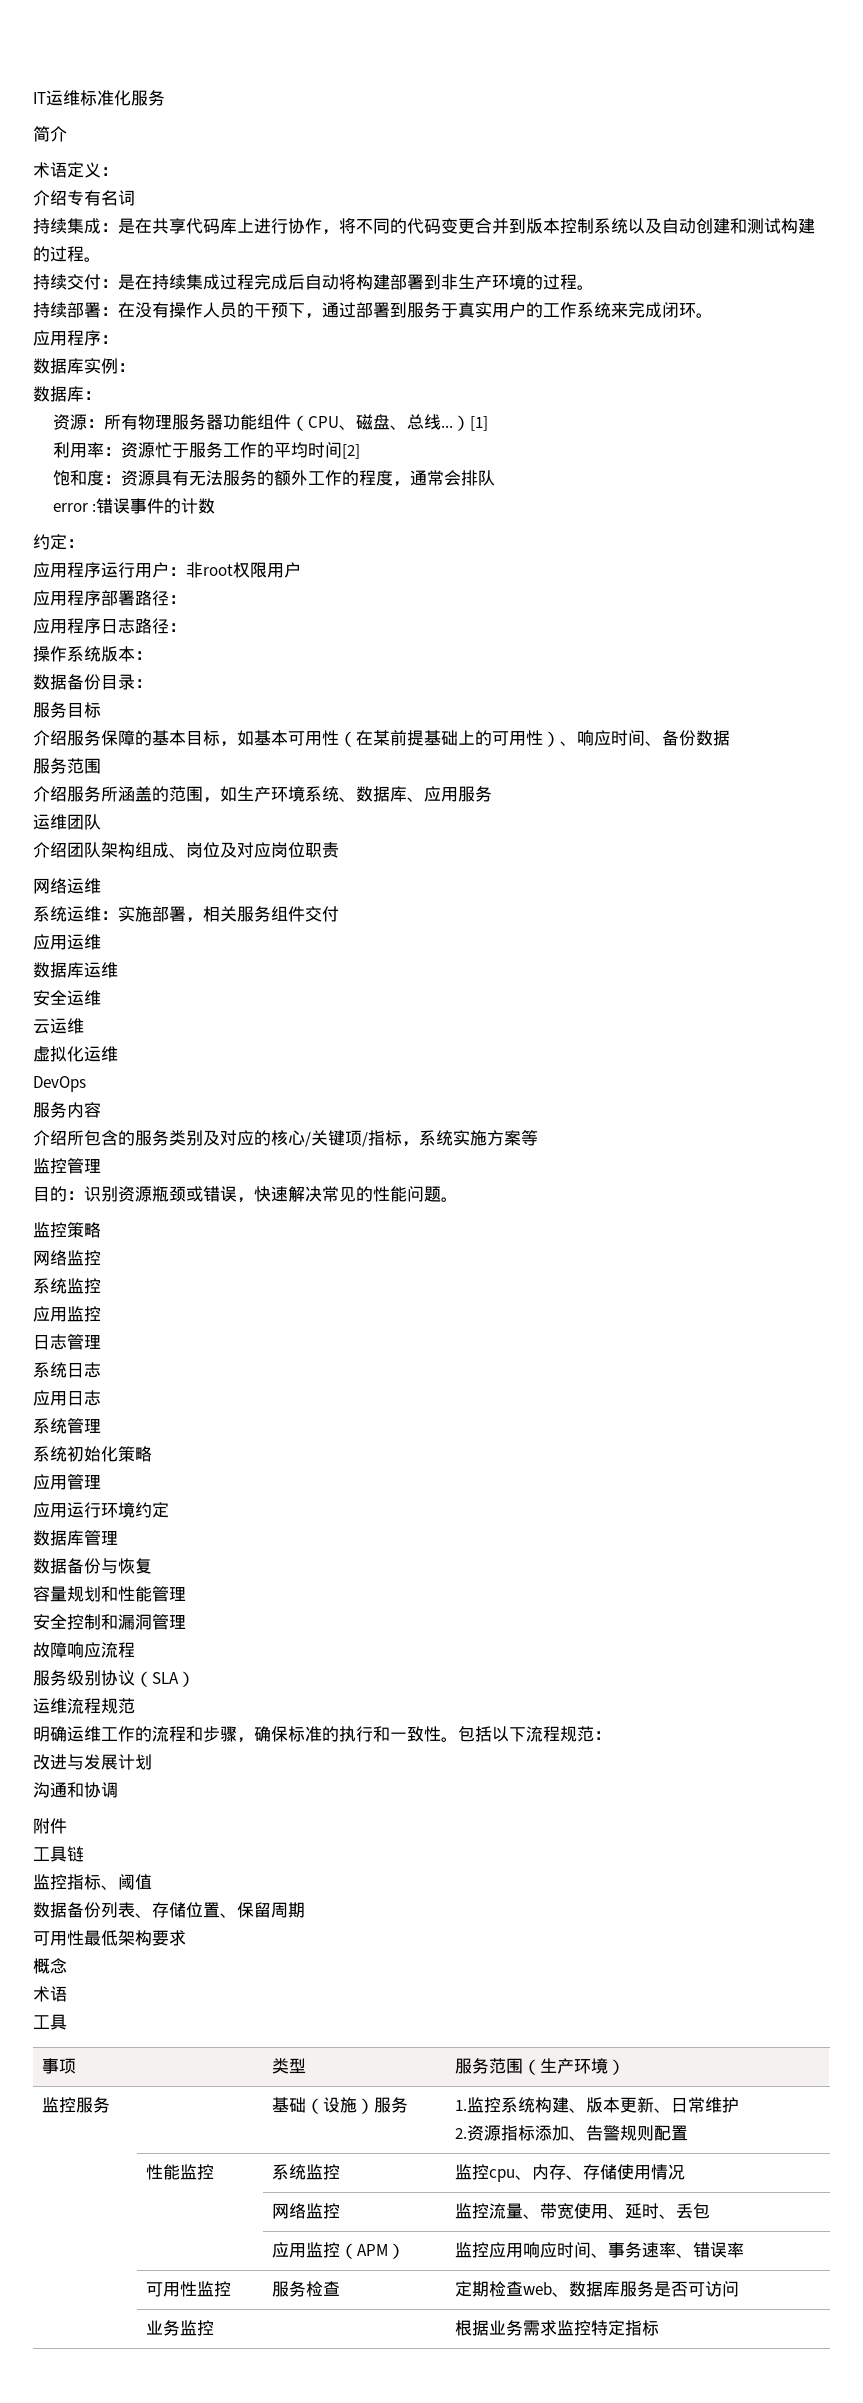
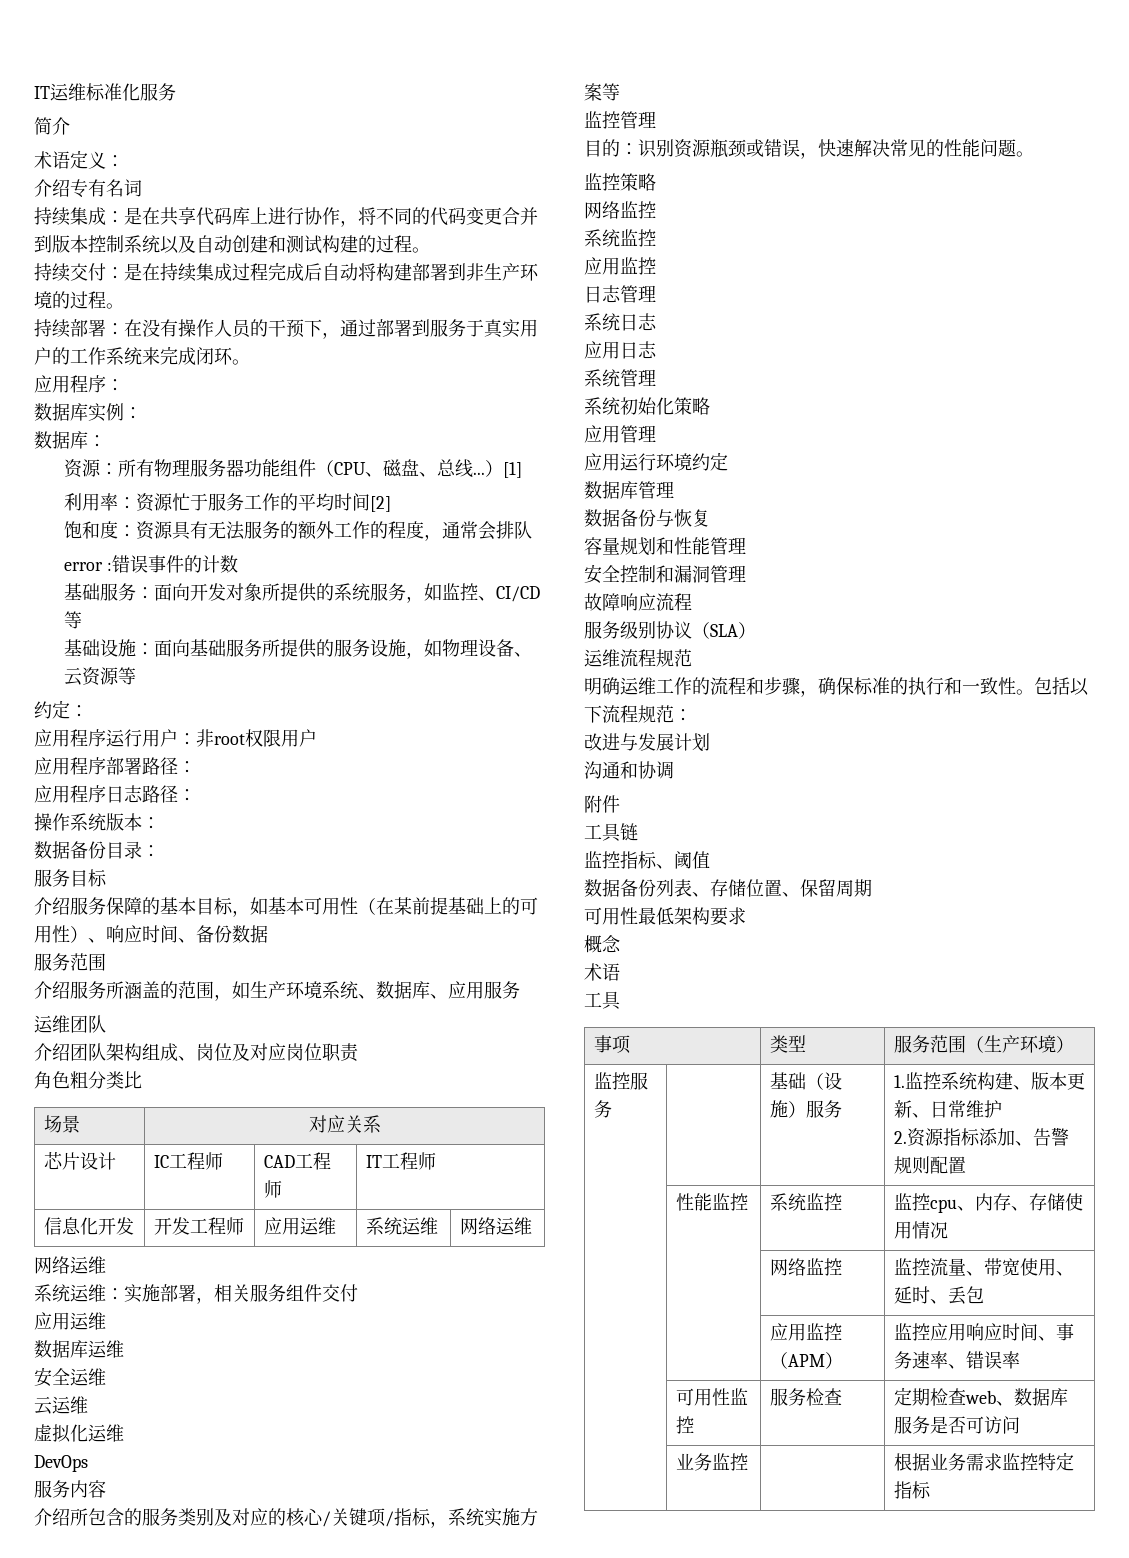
+ 基础服务：面向开发对象所提供的系统服务，如监控、CI/CD等
+ 基础设施：面向基础服务所提供的服务设施，如物理设备、云资源等
+ 角色粗分类比
+ 场景 | 对应关系
+ 芯片设计 | IC工程师 | CAD工程师 | IT工程师
+ 信息化开发 | 开发工程师 | 应用运维 | 系统运维 | 网络运维

